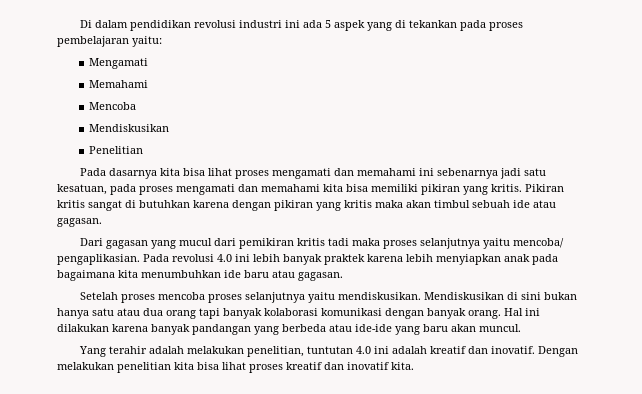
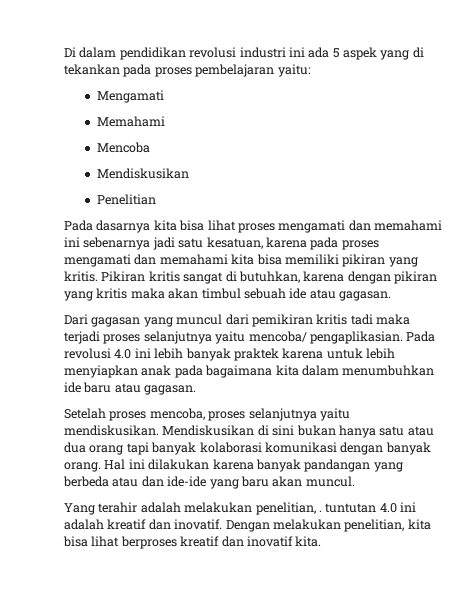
- Pada dasarnya kita bisa lihat proses mengamati dan memahami ini sebenarnya jadi satu kesatuan, pada proses mengamati dan memahami kita bisa memiliki pikiran yang kritis.
+ Pada dasarnya kita bisa lihat proses mengamati dan memahami ini sebenarnya jadi satu kesatuan, karena pada proses mengamati dan memahami kita bisa memiliki pikiran yang kritis.
- Pikiran kritis sangat di butuhkan karena dengan pikiran yang kritis maka akan timbul sebuah ide atau gagasan.
+ Pikiran kritis sangat di butuhkan, karena dengan pikiran yang kritis maka akan timbul sebuah ide atau gagasan.
- Dari gagasan yang mucul dari pemikiran kritis tadi maka proses selanjutnya yaitu mencoba/ pengaplikasian.
+ Dari gagasan yang muncul dari pemikiran kritis tadi maka terjadi proses selanjutnya yaitu mencoba/ pengaplikasian.
- Pada revolusi 4.0 ini lebih banyak praktek karena lebih menyiapkan anak pada bagaimana kita menumbuhkan ide baru atau gagasan.
+ Pada revolusi 4.0 ini lebih banyak praktek karena untuk lebih menyiapkan anak pada bagaimana kita dalam menumbuhkan ide baru atau gagasan.
- Setelah proses mencoba proses selanjutnya yaitu mendiskusikan.
+ Setelah proses mencoba, proses selanjutnya yaitu mendiskusikan.
- Hal ini dilakukan karena banyak pandangan yang berbeda atau ide-ide yang baru akan muncul.
+ Hal ini dilakukan karena banyak pandangan yang berbeda atau dan ide-ide yang baru akan muncul.
- Yang terahir adalah melakukan penelitian, tuntutan 4.0 ini adalah kreatif dan inovatif.
+ Yang terahir adalah melakukan penelitian, . tuntutan 4.0 ini adalah kreatif dan inovatif.
- Dengan melakukan penelitian kita bisa lihat proses kreatif dan inovatif kita.
+ Dengan melakukan penelitian, kita bisa lihat berproses kreatif dan inovatif kita.

